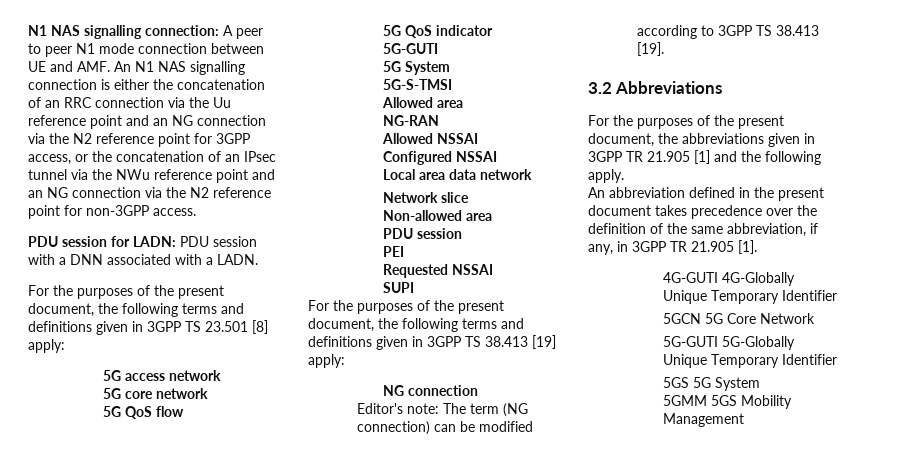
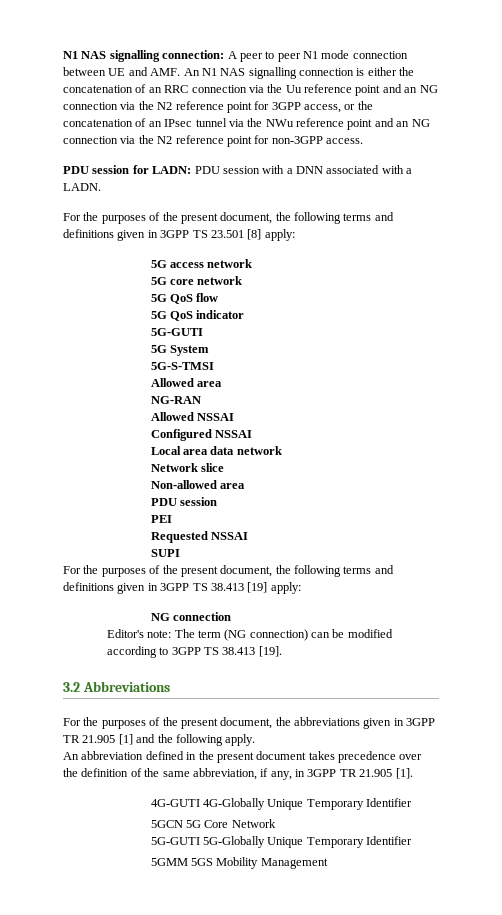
- 5GS 5G System

